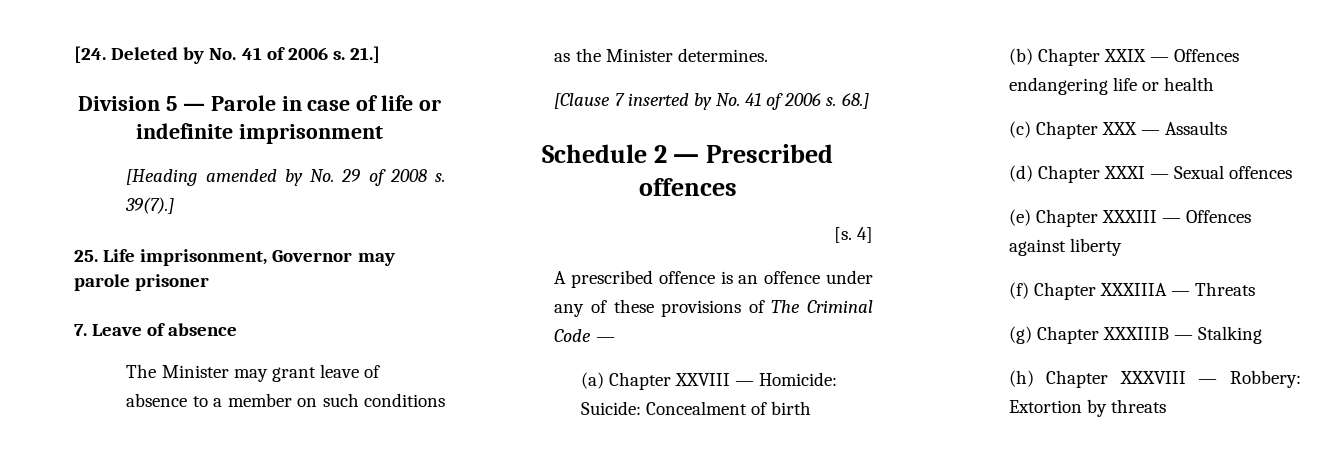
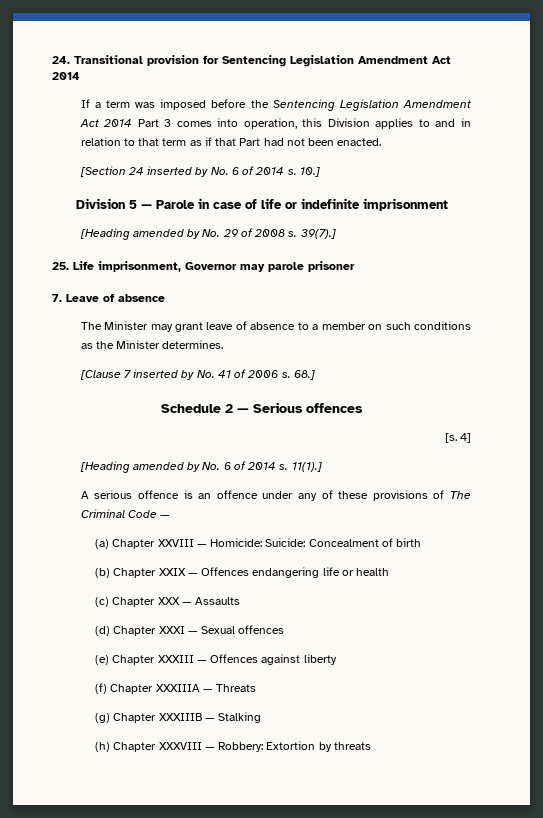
- [24. Deleted by No. 41 of 2006 s. 21.]
+ 24. Transitional provision for Sentencing Legislation Amendment Act 2014
+ If a term was imposed before the Sentencing Legislation Amendment Act 2014 Part 3 comes into operation, this Division applies to and in relation to that term as if that Part had not been enacted.
+ [Section 24 inserted by No. 6 of 2014 s. 10.]
- Schedule 2 — Prescribed offences
+ Schedule 2 — Serious offences
+ [Heading amended by No. 6 of 2014 s. 11(1).]
- A prescribed offence is an offence under any of these provisions of The Criminal Code —
+ A serious offence is an offence under any of these provisions of The Criminal Code —

